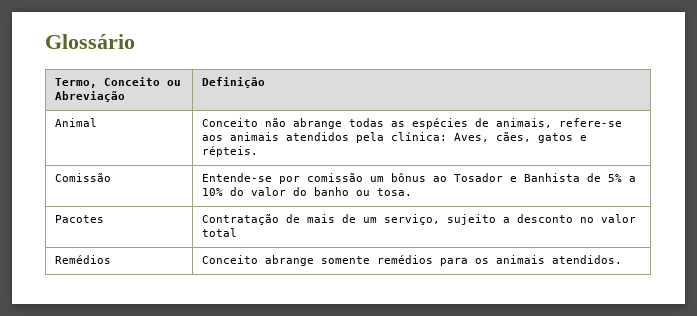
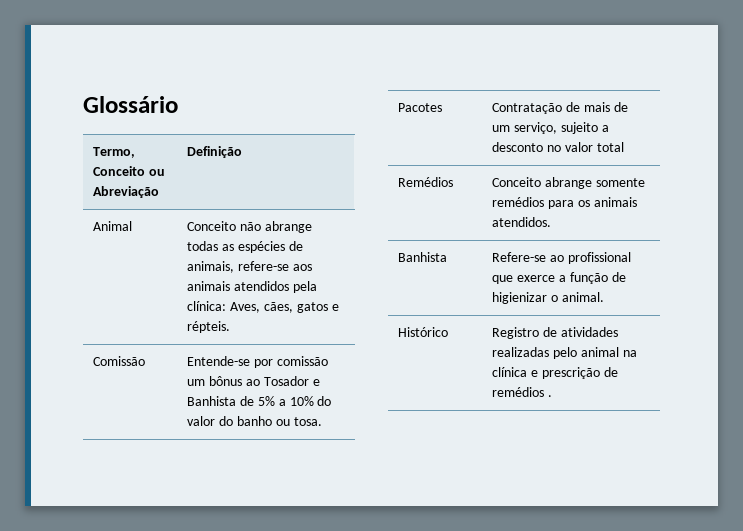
+ Banhista | Refere-se ao profissional que exerce a função de higienizar o animal.
+ Histórico | Registro de atividades realizadas pelo animal na clínica e prescrição de remédios .

